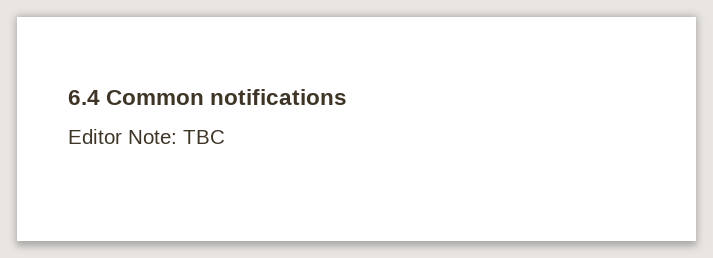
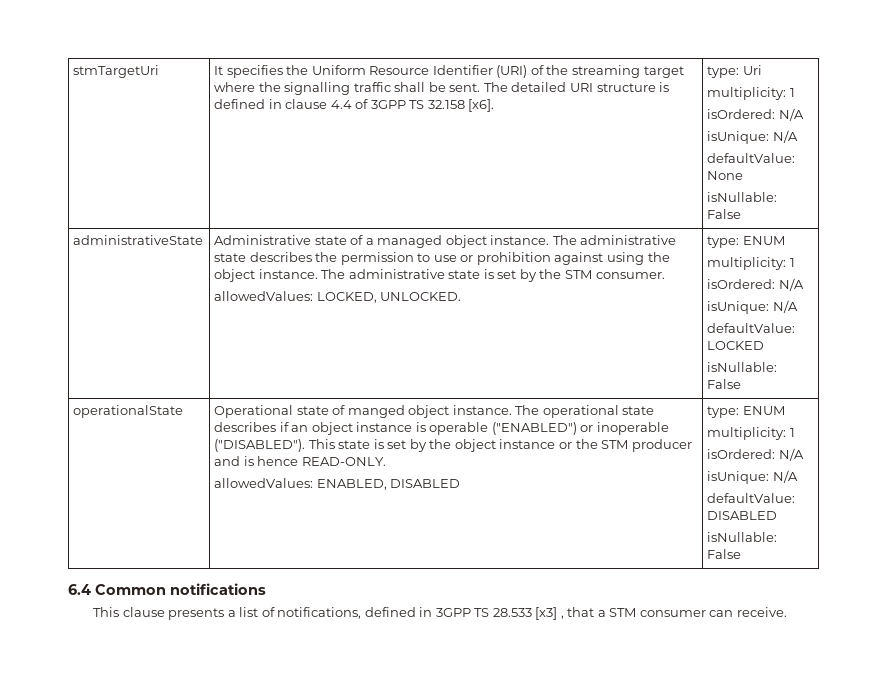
+ stmTargetUri | It specifies the Uniform Resource Identifier (URI) of the streaming target where the signalling traffic shall be sent. The detailed URI structure is defined in clause 4.4 of 3GPP TS 32.158 [x6]. | type: Uri
+ multiplicity: 1
+ isOrdered: N/A
+ isUnique: N/A
+ defaultValue: None
+ isNullable: False
+ administrativeState | Administrative state of a managed object instance. The administrative state describes the permission to use or prohibition against using the object instance. The administrative state is set by the STM consumer.
+ allowedValues: LOCKED, UNLOCKED. | type: ENUM
+ multiplicity: 1
+ isOrdered: N/A
+ isUnique: N/A
+ defaultValue: LOCKED
+ isNullable: False
+ operationalState | Operational state of manged object instance. The operational state describes if an object instance is operable ("ENABLED") or inoperable ("DISABLED"). This state is set by the object instance or the STM producer and is hence READ-ONLY.
+ allowedValues: ENABLED, DISABLED | type: ENUM
+ multiplicity: 1
+ isOrdered: N/A
+ isUnique: N/A
+ defaultValue: DISABLED
+ isNullable: False
  6.4 Common notifications
- Editor Note: TBC
+ This clause presents a list of notifications, defined in 3GPP TS 28.533 [x3] , that a STM consumer can receive.

